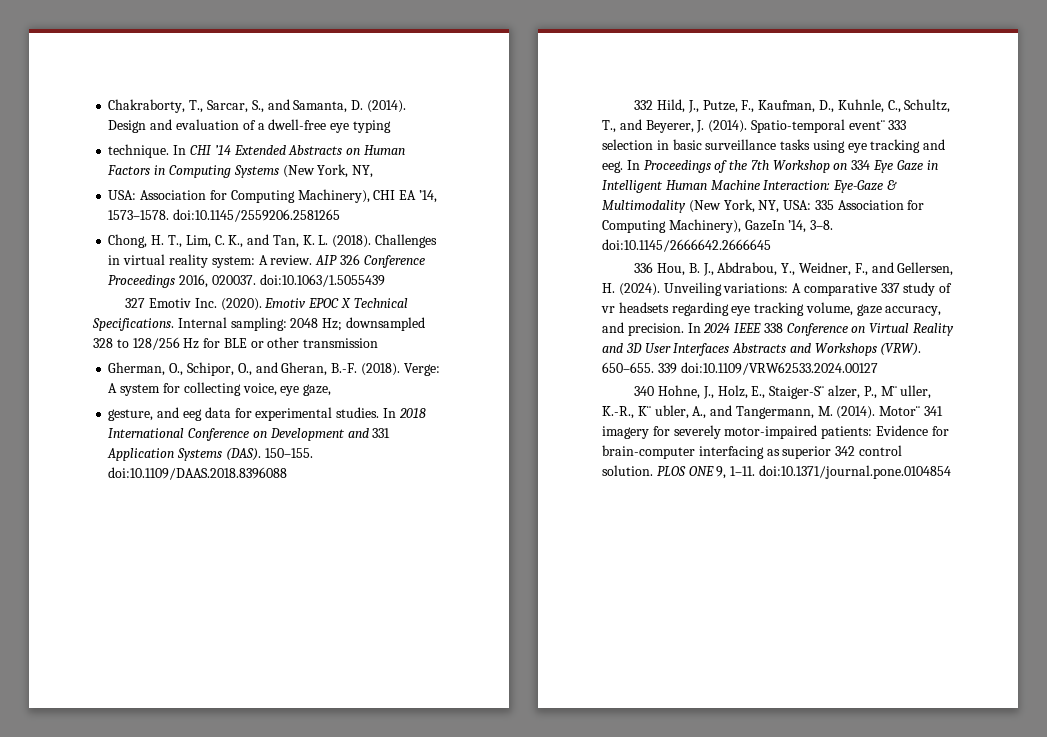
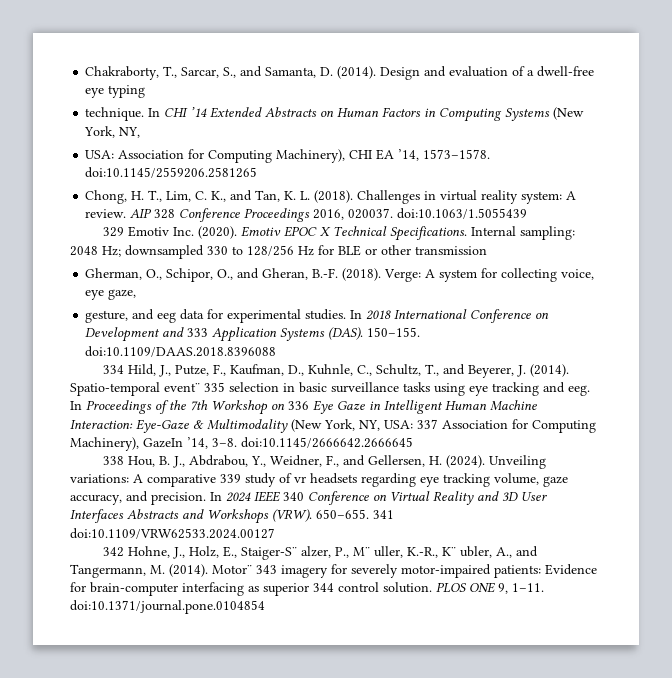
- AIP 326 Conference Proceedings 2016, 020037. doi:10.1063/1.5055439
+ AIP 328 Conference Proceedings 2016, 020037. doi:10.1063/1.5055439
- 327 Emotiv Inc. (2020).
+ 329 Emotiv Inc. (2020).
- Internal sampling: 2048 Hz; downsampled 328 to 128/256 Hz for BLE or other transmission
+ Internal sampling: 2048 Hz; downsampled 330 to 128/256 Hz for BLE or other transmission
- In 2018 International Conference on Development and 331 Application Systems (DAS).
+ In 2018 International Conference on Development and 333 Application Systems (DAS).
- 332 Hild, J., Putze, F., Kaufman, D., Kuhnle, C., Schultz, T., and Beyerer, J. (2014).
+ 334 Hild, J., Putze, F., Kaufman, D., Kuhnle, C., Schultz, T., and Beyerer, J. (2014).
- Spatio-temporal event¨ 333 selection in basic surveillance tasks using eye tracking and eeg.
+ Spatio-temporal event¨ 335 selection in basic surveillance tasks using eye tracking and eeg.
- In Proceedings of the 7th Workshop on 334 Eye Gaze in Intelligent Human Machine Interaction: Eye-Gaze & Multimodality (New York, NY, USA: 335 Association for Computing Machinery), GazeIn ’14, 3–8. doi:10.1145/2666642.2666645
+ In Proceedings of the 7th Workshop on 336 Eye Gaze in Intelligent Human Machine Interaction: Eye-Gaze & Multimodality (New York, NY, USA: 337 Association for Computing Machinery), GazeIn ’14, 3–8. doi:10.1145/2666642.2666645
- 336 Hou, B. J., Abdrabou, Y., Weidner, F., and Gellersen, H. (2024).
+ 338 Hou, B. J., Abdrabou, Y., Weidner, F., and Gellersen, H. (2024).
- Unveiling variations: A comparative 337 study of vr headsets regarding eye tracking volume, gaze accuracy, and precision.
+ Unveiling variations: A comparative 339 study of vr headsets regarding eye tracking volume, gaze accuracy, and precision.
- In 2024 IEEE 338 Conference on Virtual Reality and 3D User Interfaces Abstracts and Workshops (VRW).
+ In 2024 IEEE 340 Conference on Virtual Reality and 3D User Interfaces Abstracts and Workshops (VRW).
- 339 doi:10.1109/VRW62533.2024.00127
+ 341 doi:10.1109/VRW62533.2024.00127
- 340 Hohne, J., Holz, E., Staiger-S¨ alzer, P., M¨ uller, K.-R., K¨ ubler, A., and Tangermann, M. (2014).
+ 342 Hohne, J., Holz, E., Staiger-S¨ alzer, P., M¨ uller, K.-R., K¨ ubler, A., and Tangermann, M. (2014).
- Motor¨ 341 imagery for severely motor-impaired patients: Evidence for brain-computer interfacing as superior 342 control solution.
+ Motor¨ 343 imagery for severely motor-impaired patients: Evidence for brain-computer interfacing as superior 344 control solution.

